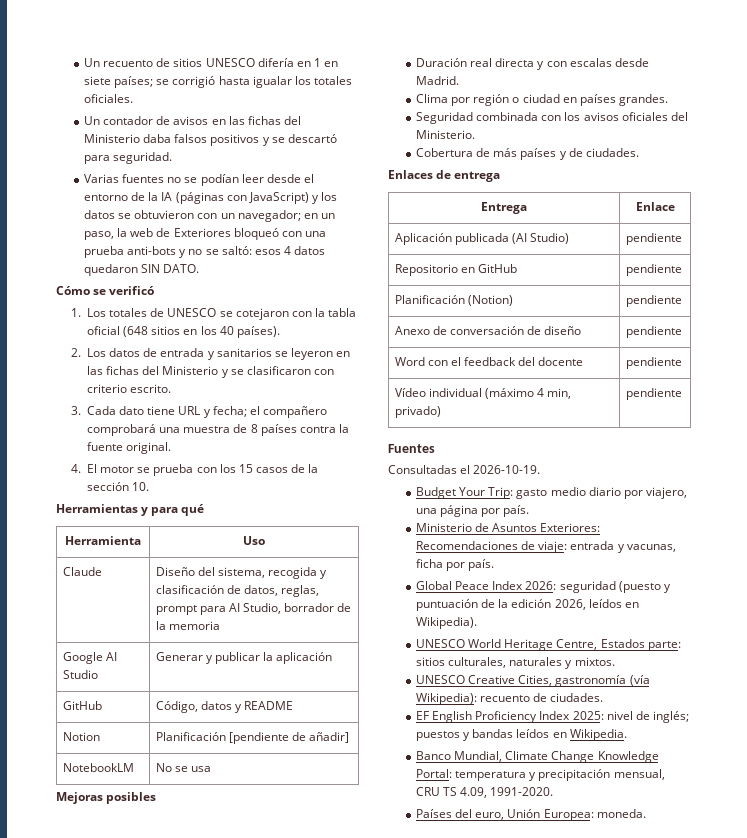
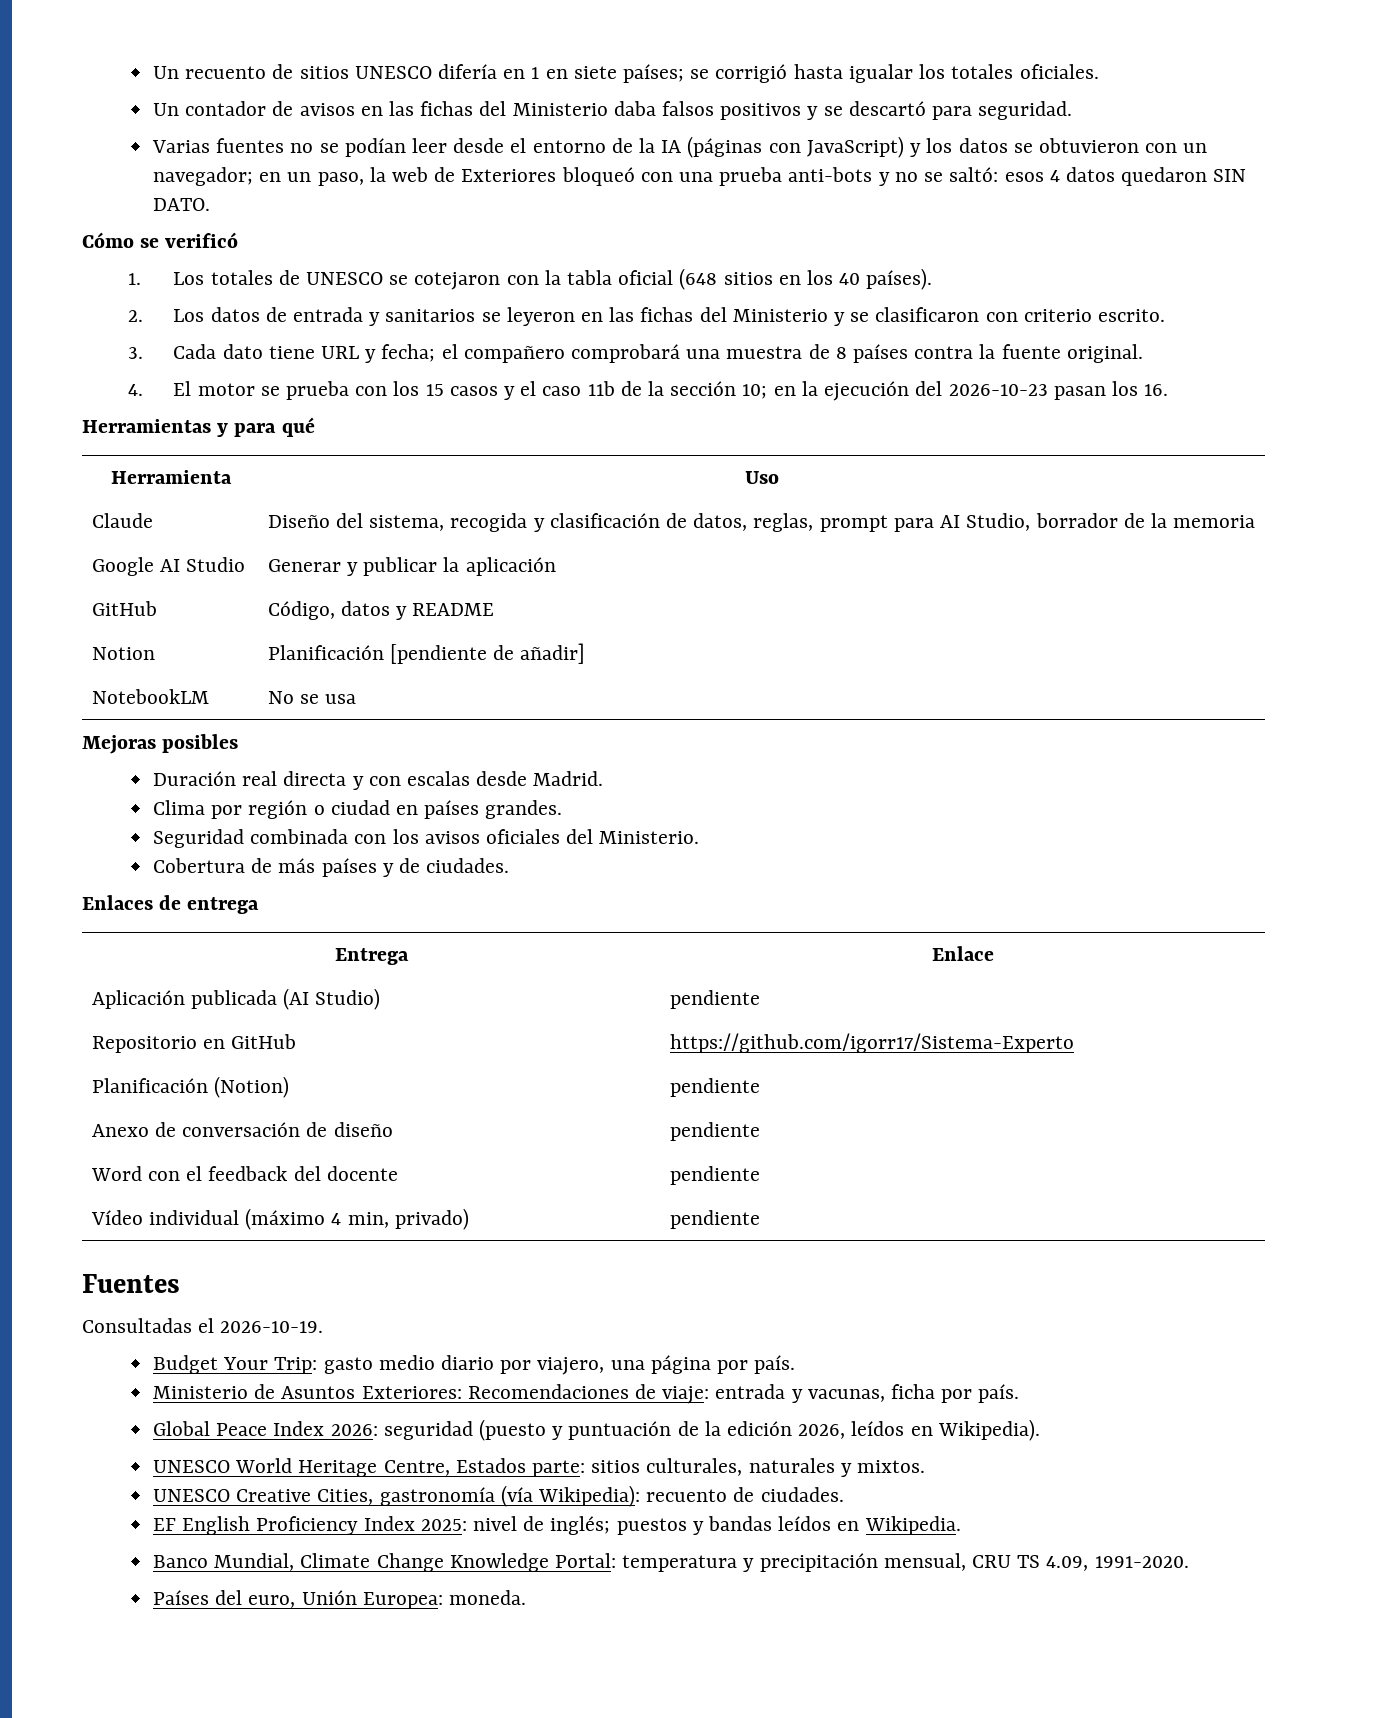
- 4. El motor se prueba con los 15 casos de la sección 10.
+ 4. El motor se prueba con los 15 casos y el caso 11b de la sección 10; en la ejecución del 2026-10-23 pasan los 16.
- Repositorio en GitHub | pendiente
+ Repositorio en GitHub | https://github.com/igorr17/Sistema-Experto

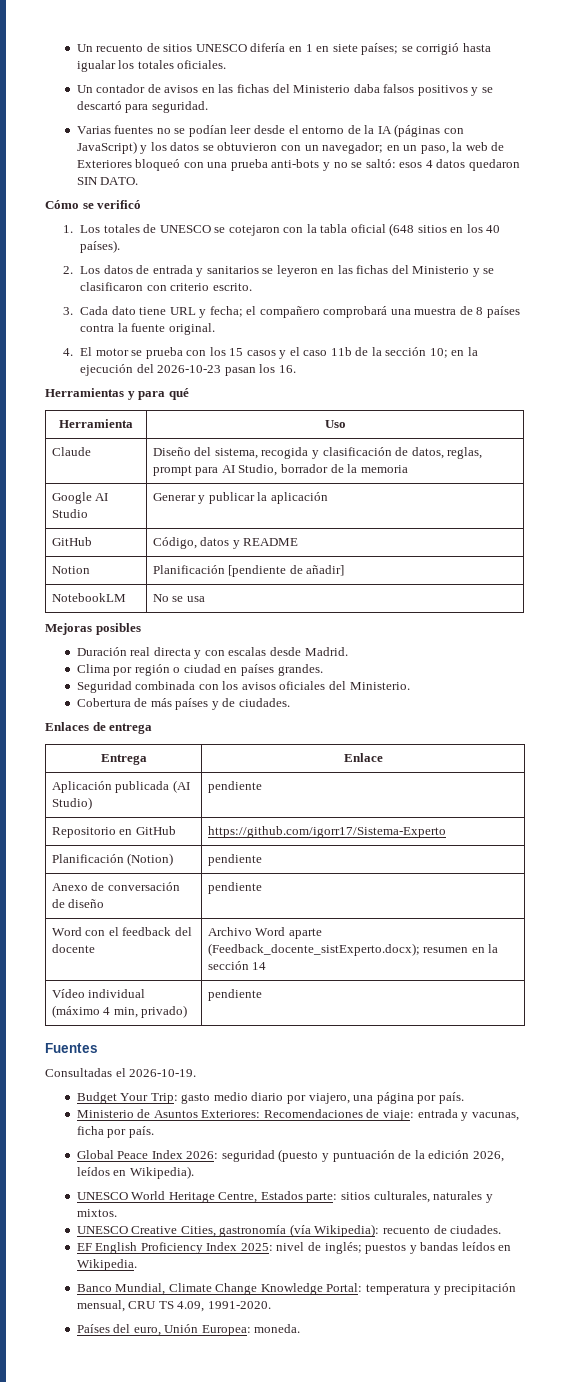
- Word con el feedback del docente | pendiente
+ Word con el feedback del docente | Archivo Word aparte (Feedback_docente_sistExperto.docx); resumen en la sección 14

